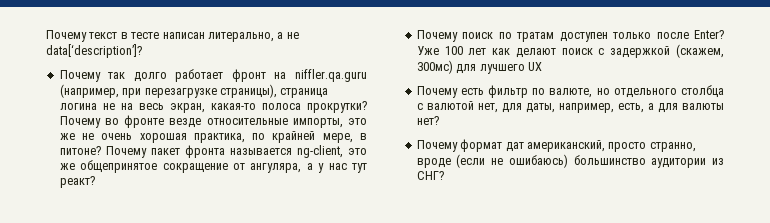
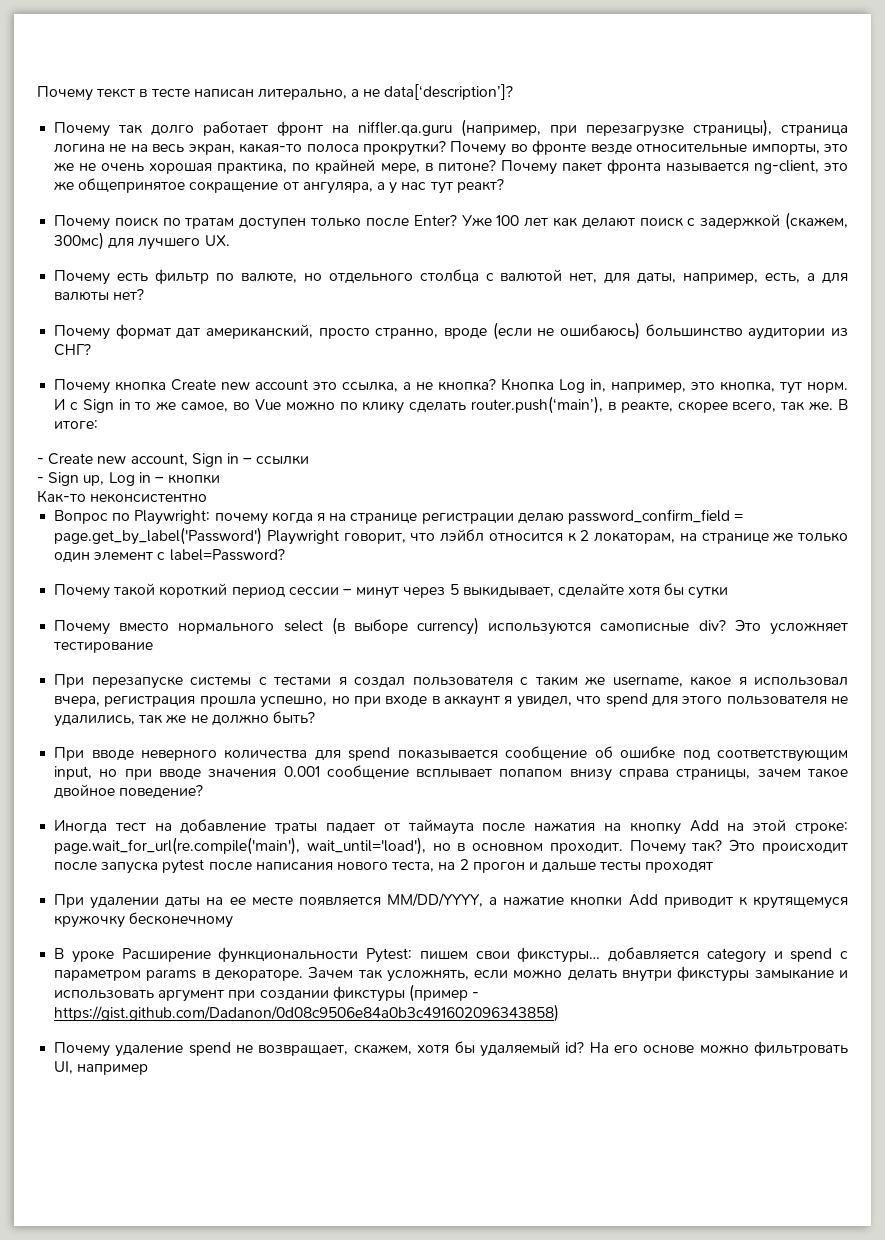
- Уже 100 лет как делают поиск с задержкой (скажем, 300мс) для лучшего UX
+ Уже 100 лет как делают поиск с задержкой (скажем, 300мс) для лучшего UX.
+ Почему кнопка Create new account это ссылка, а не кнопка? Кнопка Log in, например, это кнопка, тут норм. И с Sign in то же самое, во Vue можно по клику сделать router.push(‘main’), в реакте, скорее всего, так же. В итоге:
+ - Create new account, Sign in – ссылки
+ - Sign up, Log in – кнопки
+ Как-то неконсистентно
+ Вопрос по Playwright: почему когда я на странице регистрации делаю password_confirm_field = page.get_by_label('Password') Playwright говорит, что лэйбл относится к 2 локаторам, на странице же только один элемент с label=Password?
+ Почему такой короткий период сессии – минут через 5 выкидывает, сделайте хотя бы сутки
+ Почему вместо нормального select (в выборе currency) используются самописные div? Это усложняет тестирование
+ При перезапуске системы с тестами я создал пользователя с таким же username, какое я использовал вчера, регистрация прошла успешно, но при входе в аккаунт я увидел, что spend для этого пользователя не удалились, так же не должно быть?
+ При вводе неверного количества для spend показывается сообщение об ошибке под соответствующим input, но при вводе значения 0.001 сообщение всплывает попапом внизу справа страницы, зачем такое двойное поведение?
+ Иногда тест на добавление траты падает от таймаута после нажатия на кнопку Add на этой строке: page.wait_for_url(re.compile('main'), wait_until='load'), но в основном проходит. Почему так? Это происходит после запуска pytest после написания нового теста, на 2 прогон и дальше тесты проходят
+ При удалении даты на ее месте появляется MM/DD/YYYY, а нажатие кнопки Add приводит к крутящемуся кружочку бесконечному
+ В уроке Расширение функциональности Pytest: пишем свои фикстуры… добавляется category и spend с параметром params в декораторе. Зачем так усложнять, если можно делать внутри фикстуры замыкание и использовать аргумент при создании фикстуры (пример - https://gist.github.com/Dadanon/0d08c9506e84a0b3c491602096343858)
+ Почему удаление spend не возвращает, скажем, хотя бы удаляемый id? На его основе можно фильтровать UI, например

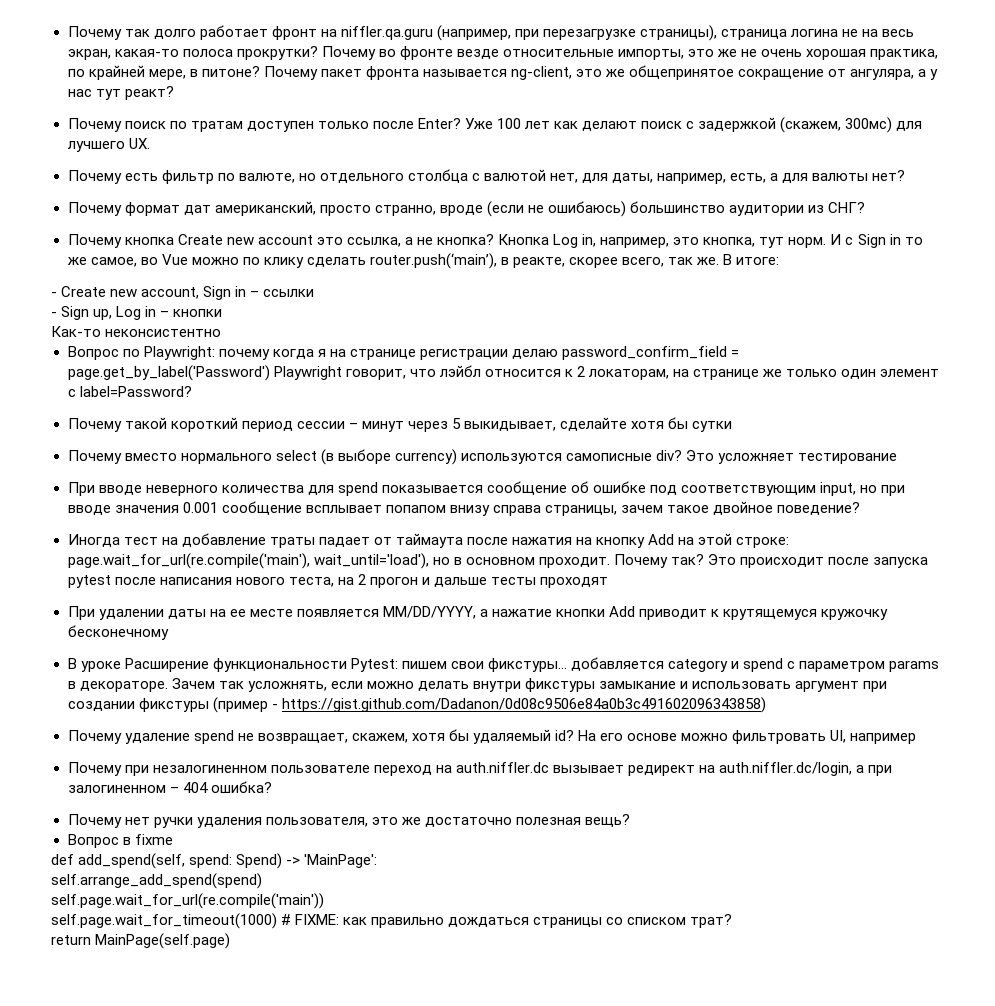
- Почему текст в тесте написан литерально, а не data[‘description’]?
- При перезапуске системы с тестами я создал пользователя с таким же username, какое я использовал вчера, регистрация прошла успешно, но при входе в аккаунт я увидел, что spend для этого пользователя не удалились, так же не должно быть?
+ Почему при незалогиненном пользователе переход на auth.niffler.dc вызывает редирект на auth.niffler.dc/login, а при залогиненном – 404 ошибка?
+ Почему нет ручки удаления пользователя, это же достаточно полезная вещь?
+ Вопрос в fixme
+ def add_spend(self, spend: Spend) -> 'MainPage':
+ self.arrange_add_spend(spend)
+ self.page.wait_for_url(re.compile('main'))
+ self.page.wait_for_timeout(1000) # FIXME: как правильно дождаться страницы со списком трат?
+ return MainPage(self.page)

